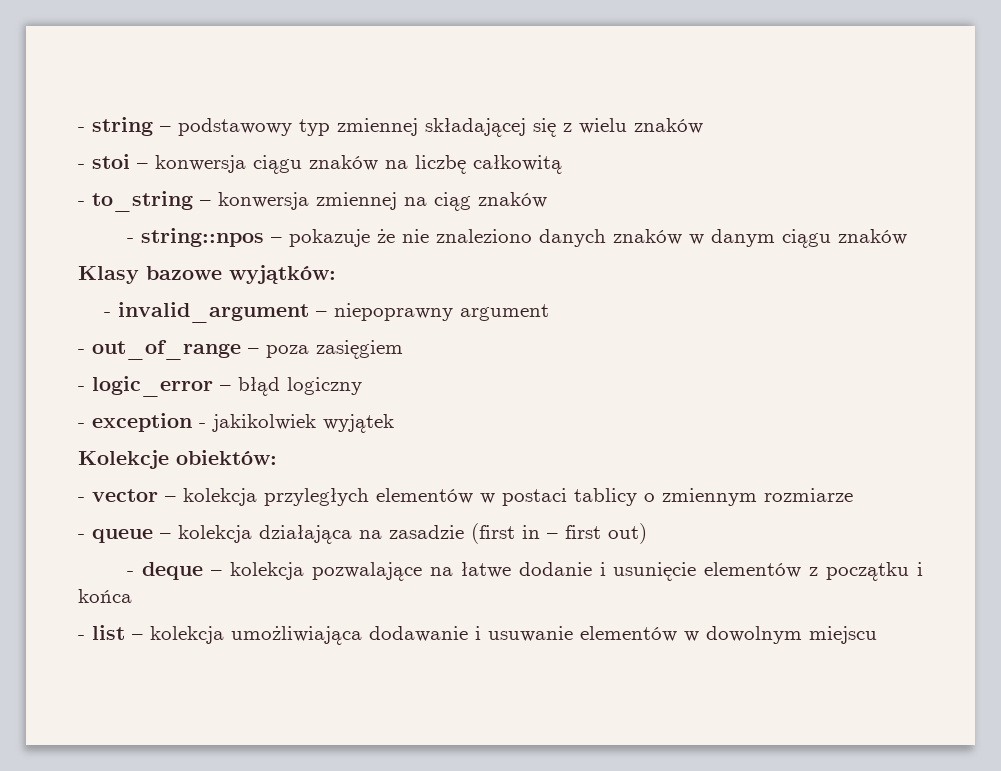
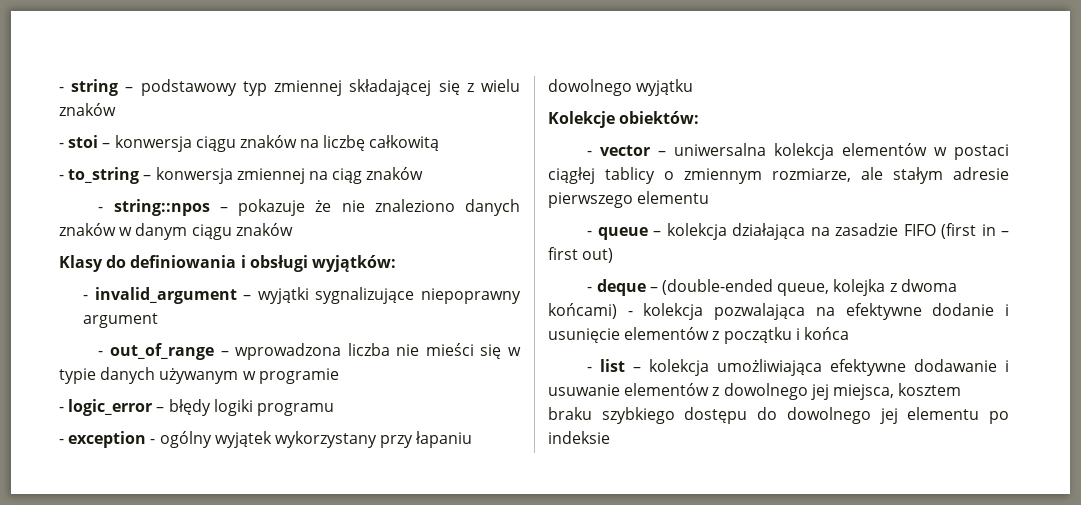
- Klasy bazowe wyjątków:
+ Klasy do definiowania i obsługi wyjątków:
- - invalid_argument – niepoprawny argument
+ - invalid_argument – wyjątki sygnalizujące niepoprawny argument
- - out_of_range – poza zasięgiem
+ - out_of_range – wprowadzona liczba nie mieści się w typie danych używanym w programie
- - logic_error – błąd logiczny
+ - logic_error – błędy logiki programu
- - exception - jakikolwiek wyjątek
+ - exception - ogólny wyjątek wykorzystany przy łapaniu dowolnego wyjątku
- - vector – kolekcja przyległych elementów w postaci tablicy o zmiennym rozmiarze
+ - vector – uniwersalna kolekcja elementów w postaci ciągłej tablicy o zmiennym rozmiarze, ale stałym adresie pierwszego elementu
- - queue – kolekcja działająca na zasadzie (first in – first out)
+ - queue – kolekcja działająca na zasadzie FIFO (first in – first out)
- - deque – kolekcja pozwalające na łatwe dodanie i usunięcie elementów z początku i końca
+ - deque – (double-ended queue, kolejka z dwoma końcami) - kolekcja pozwalająca na efektywne dodanie i usunięcie elementów z początku i końca
- - list – kolekcja umożliwiająca dodawanie i usuwanie elementów w dowolnym miejscu
+ - list – kolekcja umożliwiająca efektywne dodawanie i usuwanie elementów z dowolnego jej miejsca, kosztem braku szybkiego dostępu do dowolnego jej elementu po indeksie

